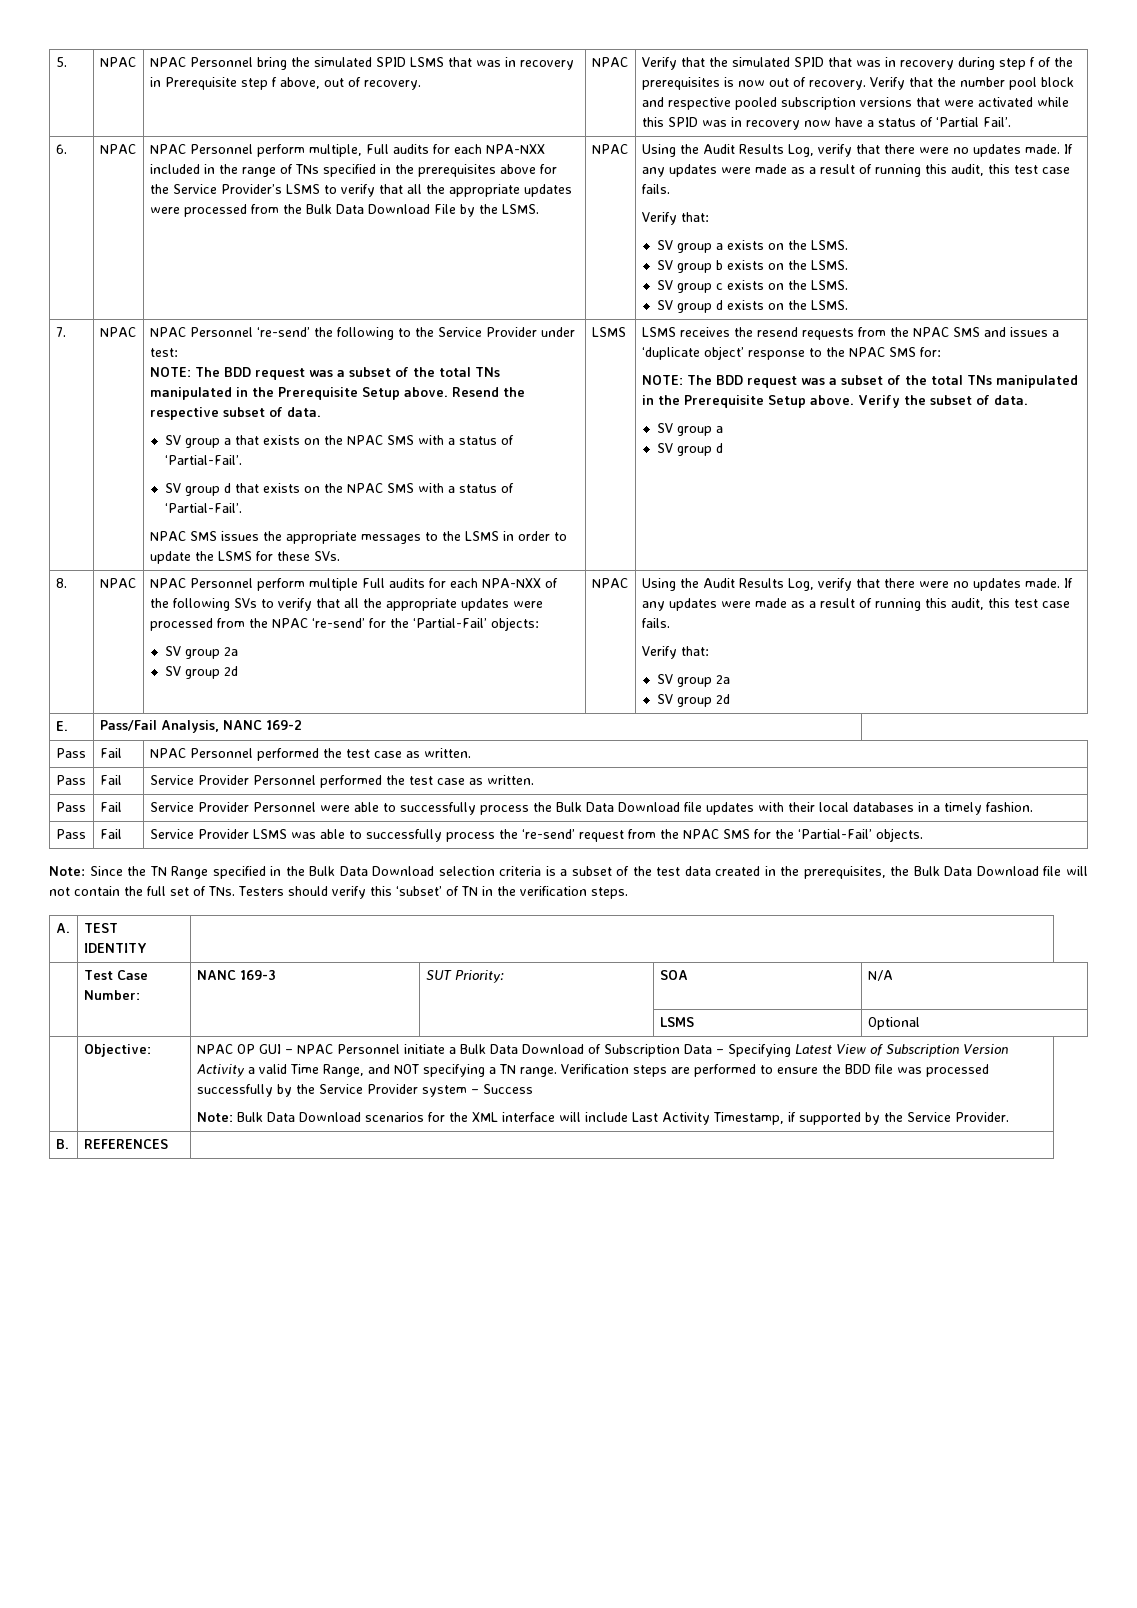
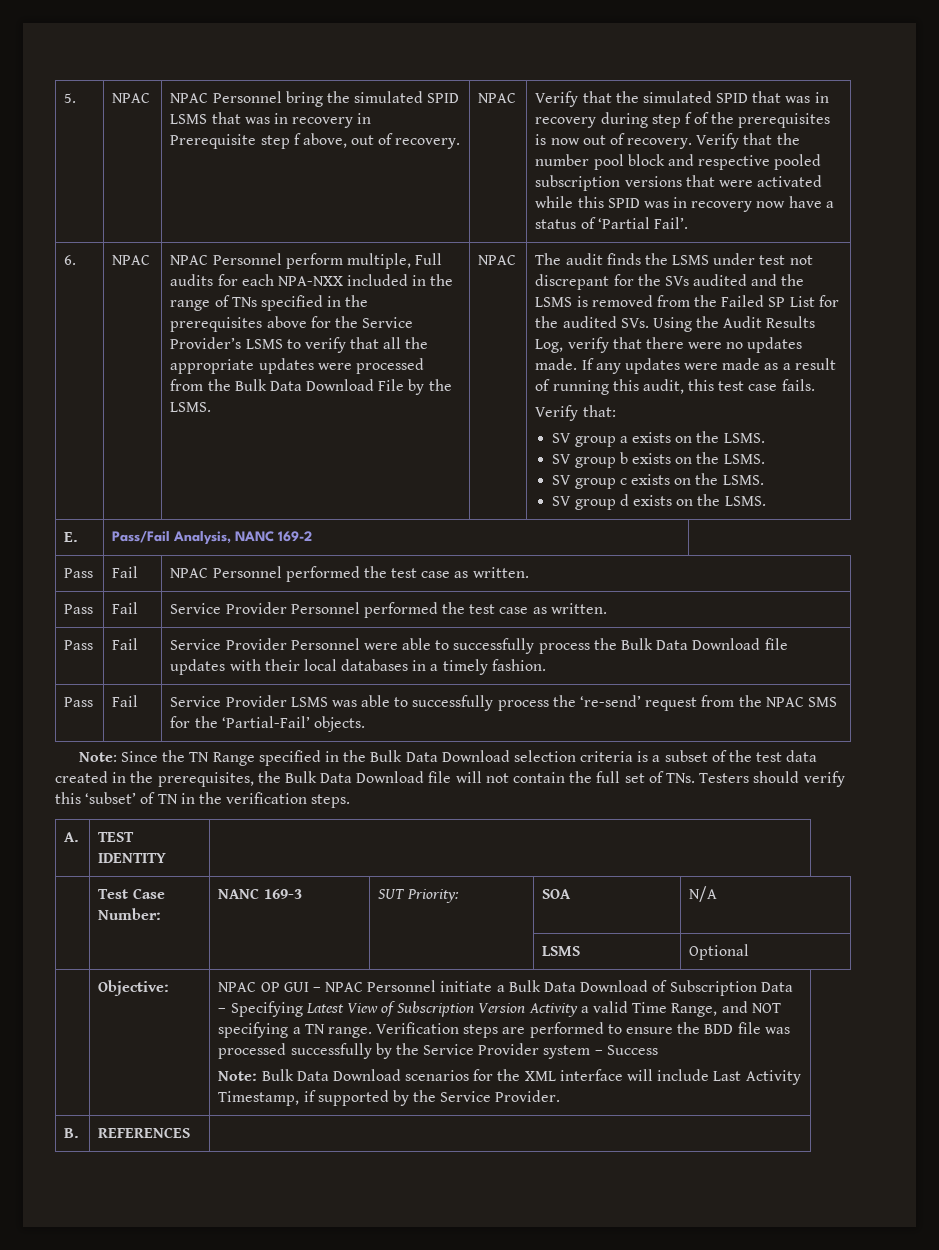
- NPAC Personnel perform multiple, Full audits for each NPA-NXX included in the range of TNs specified in the prerequisites above for the Service Provider’s LSMS to verify that all the appropriate updates were processed from the Bulk Data Download File by the LSMS. | NPAC | Using the Audit Results Log, verify that there were no updates made.
+ NPAC Personnel perform multiple, Full audits for each NPA-NXX included in the range of TNs specified in the prerequisites above for the Service Provider’s LSMS to verify that all the appropriate updates were processed from the Bulk Data Download File by the LSMS. | NPAC | The audit finds the LSMS under test not discrepant for the SVs audited and the LSMS is removed from the Failed SP List for the audited SVs. Using the Audit Results Log, verify that there were no updates made.
- 7. | NPAC | NPAC Personnel ‘re-send’ the following to the Service Provider under test:
- NOTE: The BDD request was a subset of the total TNs manipulated in the Prerequisite Setup above. Resend the respective subset of data.
- SV group a that exists on the NPAC SMS with a status of ‘Partial-Fail’.
- SV group d that exists on the NPAC SMS with a status of ‘Partial-Fail’.
- NPAC SMS issues the appropriate messages to the LSMS in order to update the LSMS for these SVs. | LSMS | LSMS receives the resend requests from the NPAC SMS and issues a ‘duplicate object’ response to the NPAC SMS for:
- NOTE: The BDD request was a subset of the total TNs manipulated in the Prerequisite Setup above. Verify the subset of data.
- SV group a
- SV group d
- 8. | NPAC | NPAC Personnel perform multiple Full audits for each NPA-NXX of the following SVs to verify that all the appropriate updates were processed from the NPAC ‘re-send’ for the ‘Partial-Fail’ objects:
- SV group 2a
- SV group 2d | NPAC | Using the Audit Results Log, verify that there were no updates made. If any updates were made as a result of running this audit, this test case fails.
- Verify that:
- SV group 2a
- SV group 2d

